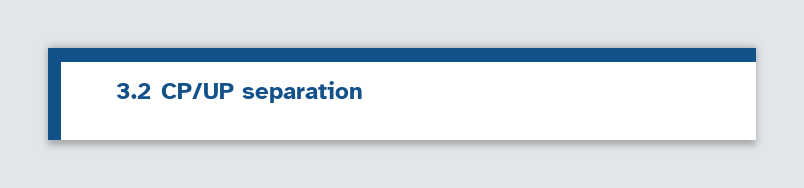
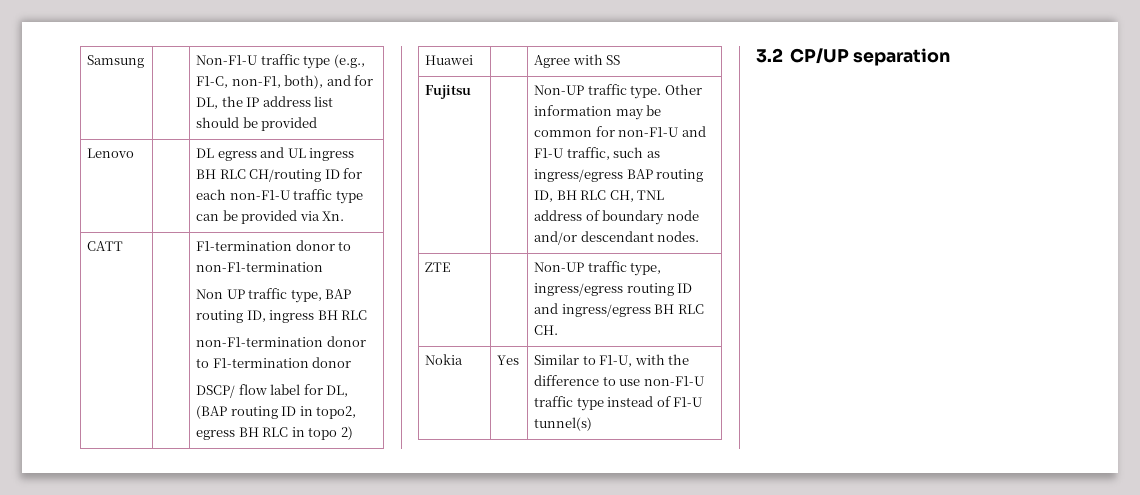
+ Samsung | | Non-F1-U traffic type (e.g., F1-C, non-F1, both), and for DL, the IP address list should be provided
+ Lenovo | | DL egress and UL ingress BH RLC CH/routing ID for each non-F1-U traffic type can be provided via Xn.
+ CATT | | F1-termination donor to non-F1-termination
+ Non UP traffic type, BAP routing ID, ingress BH RLC
+ non-F1-termination donor to F1-termination donor
+ DSCP/ flow label for DL, (BAP routing ID in topo2, egress BH RLC in topo 2)
+ Huawei | | Agree with SS
+ Fujitsu | | Non-UP traffic type. Other information may be common for non-F1-U and F1-U traffic, such as ingress/egress BAP routing ID, BH RLC CH, TNL address of boundary node and/or descendant nodes.
+ ZTE | | Non-UP traffic type, ingress/egress routing ID and ingress/egress BH RLC CH.
+ Nokia | Yes | Similar to F1-U, with the difference to use non-F1-U traffic type instead of F1-U tunnel(s)

